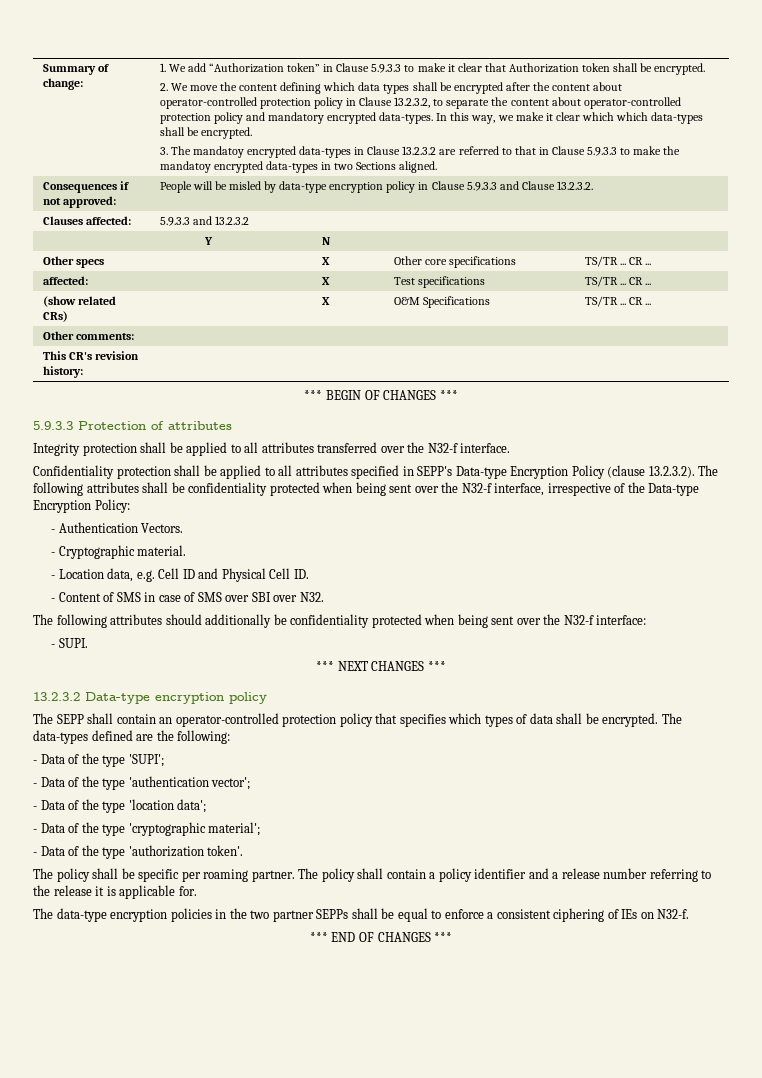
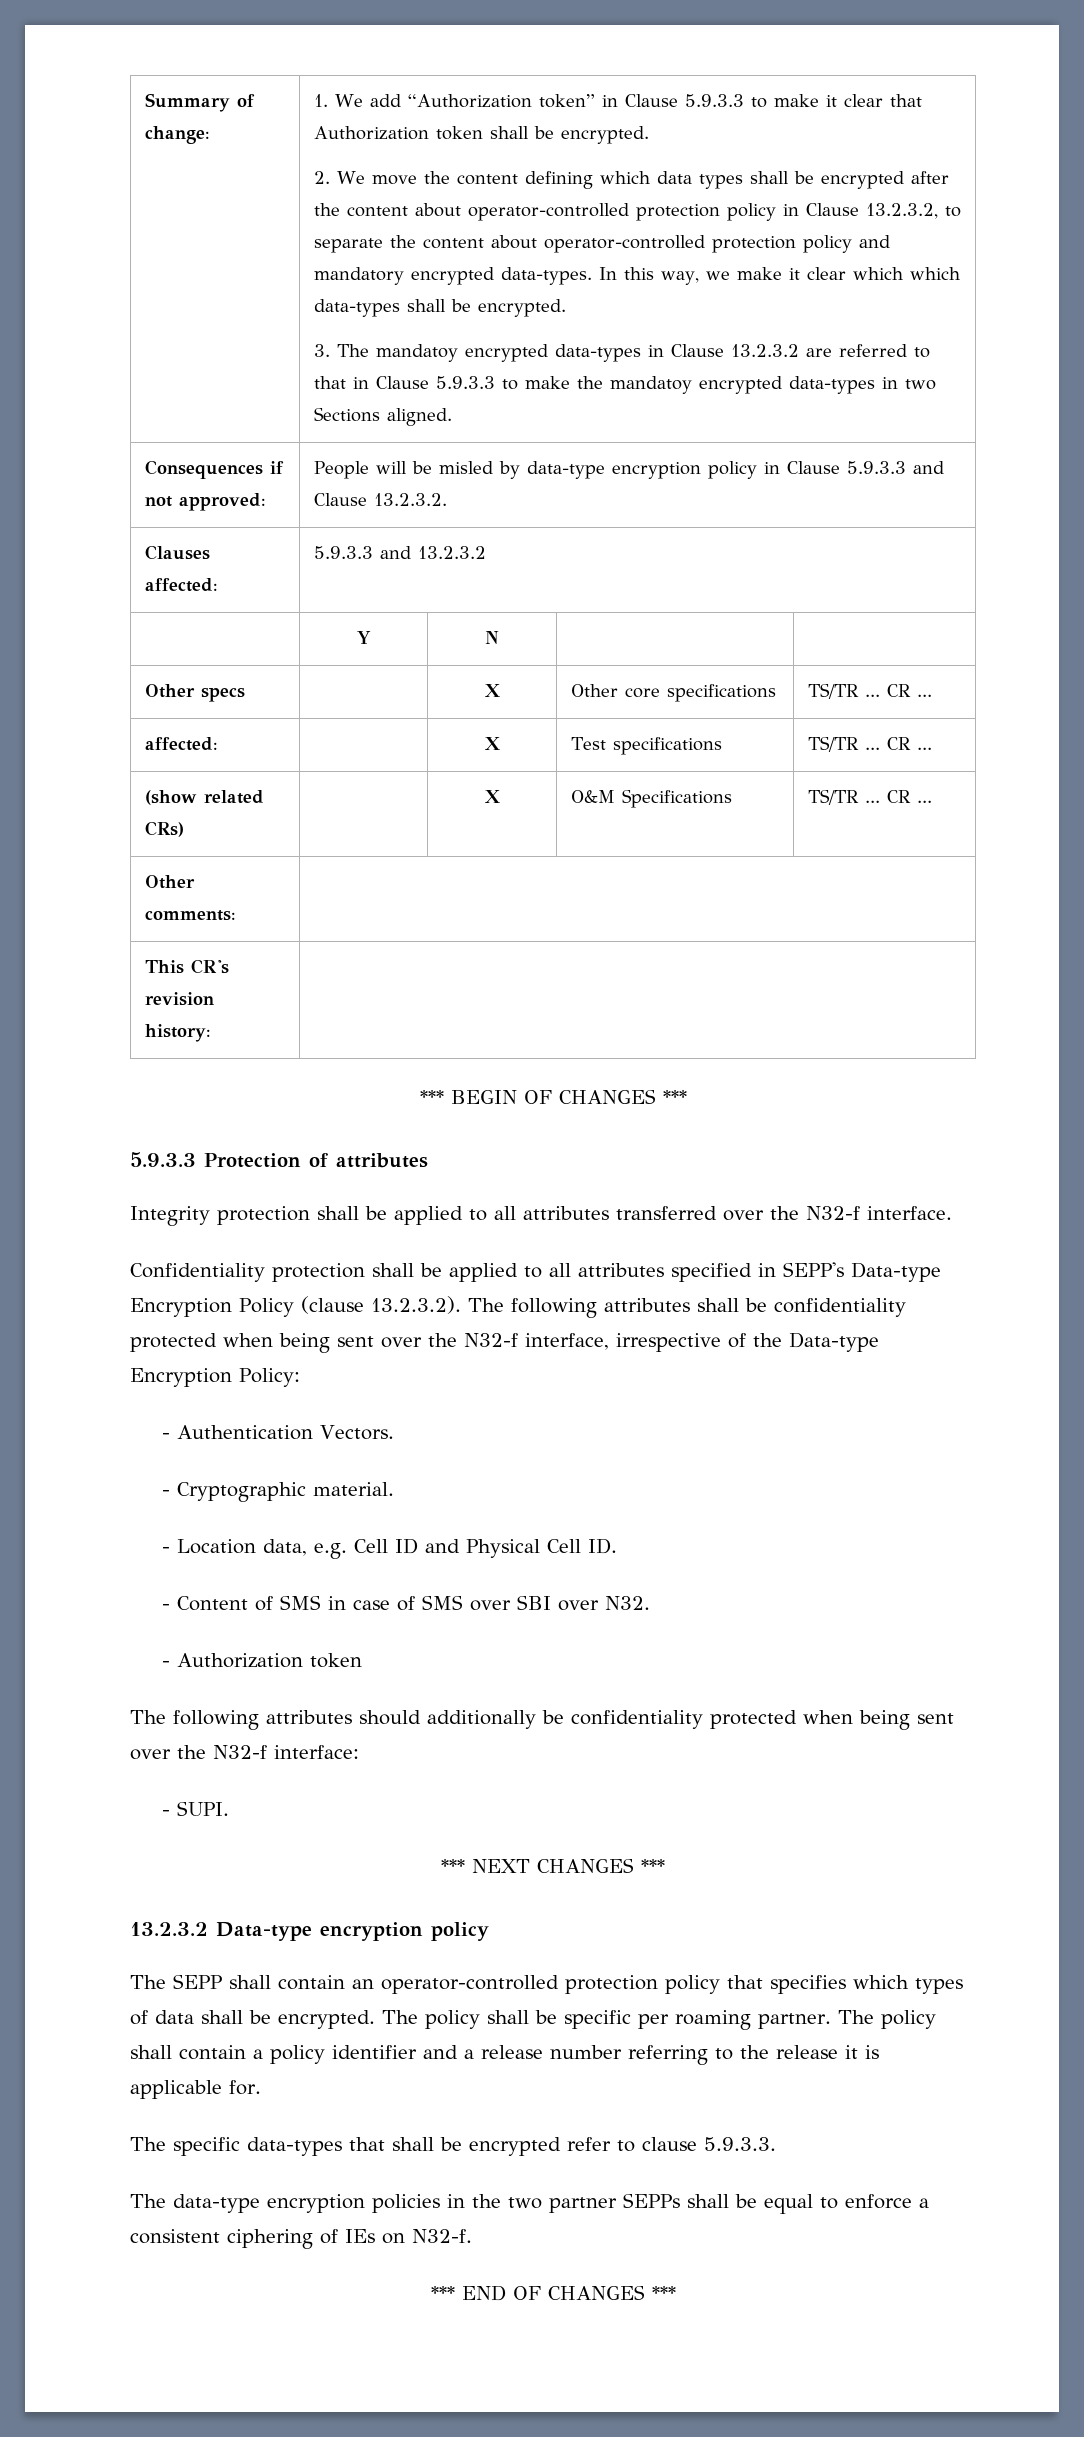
+ - Authorization token
- The data-types defined are the following:
- - Data of the type 'SUPI';
- - Data of the type 'authentication vector';
- - Data of the type 'location data';
- - Data of the type 'cryptographic material';
- - Data of the type 'authorization token'.
+ The specific data-types that shall be encrypted refer to clause 5.9.3.3.

